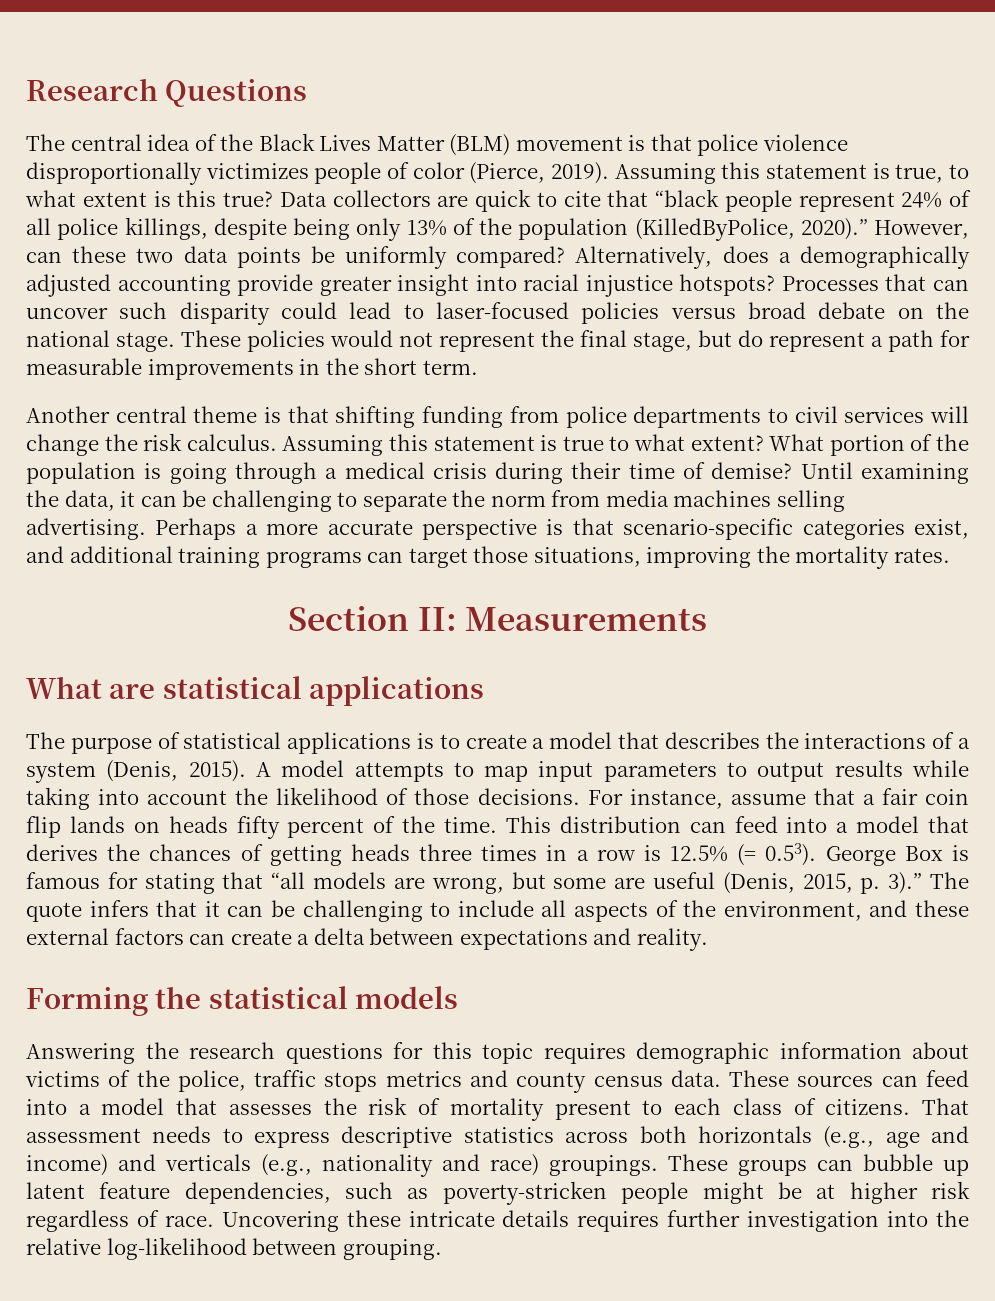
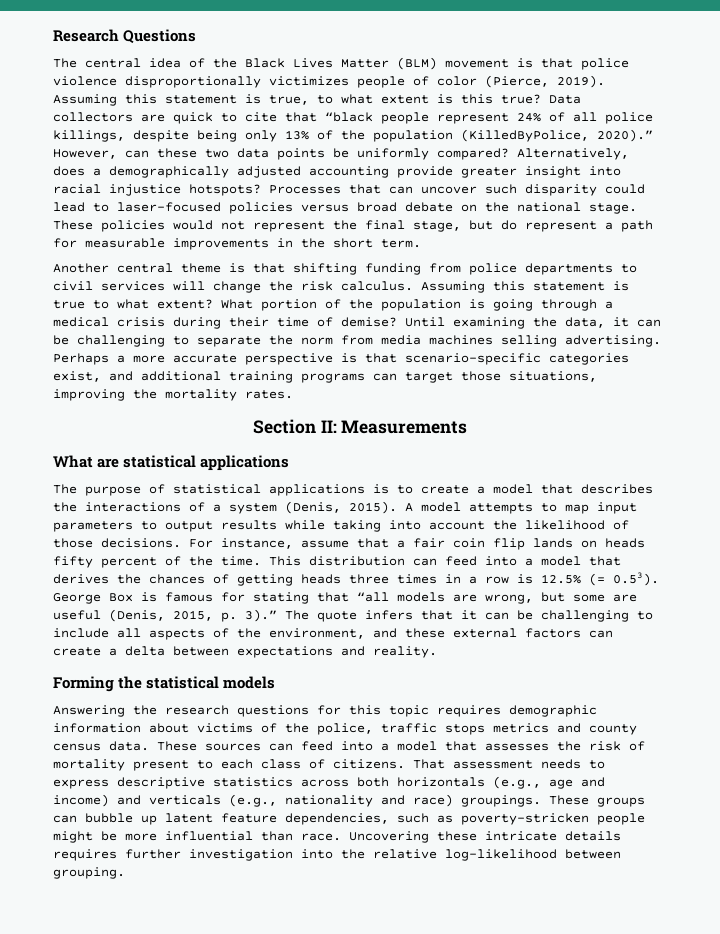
- These groups can bubble up latent feature dependencies, such as poverty-stricken people might be at higher risk regardless of race.
+ These groups can bubble up latent feature dependencies, such as poverty-stricken people might be more influential than race.

